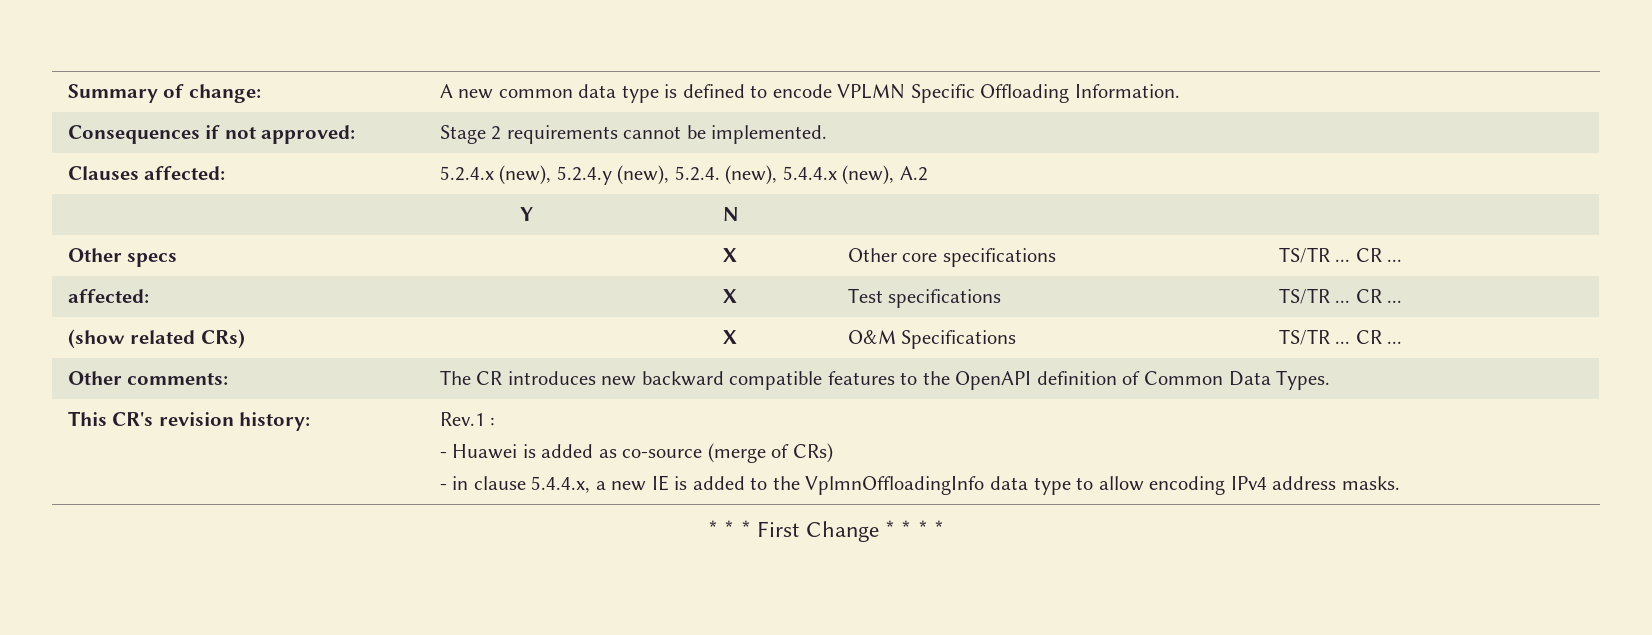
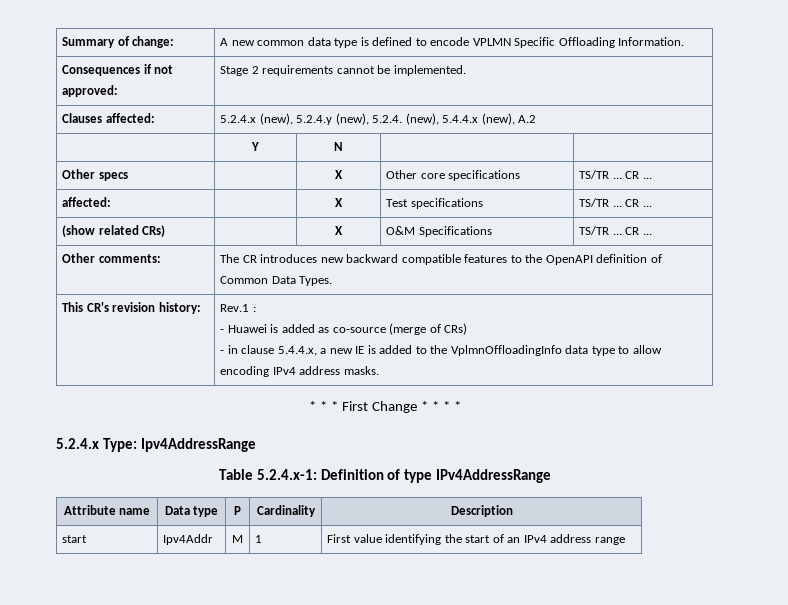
+ 5.2.4.x Type: Ipv4AddressRange
+ Table 5.2.4.x-1: Definition of type IPv4AddressRange
+ Attribute name | Data type | P | Cardinality | Description
+ start | Ipv4Addr | M | 1 | First value identifying the start of an IPv4 address range

